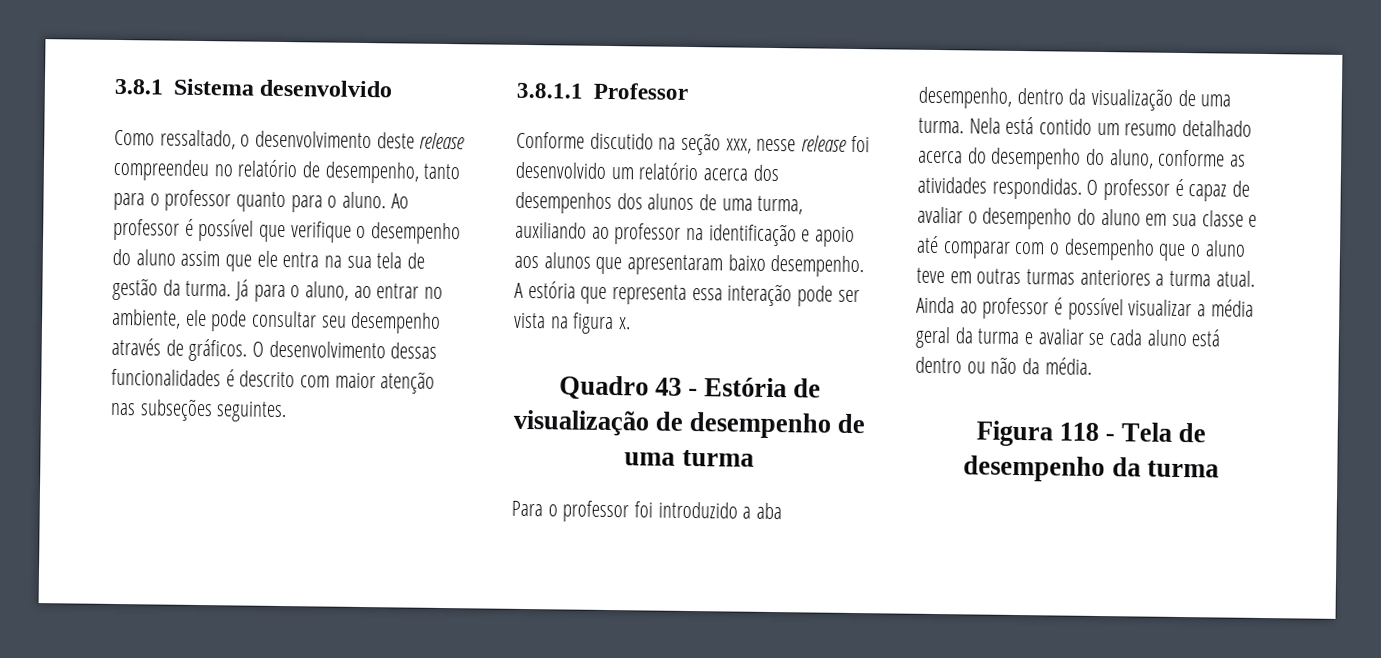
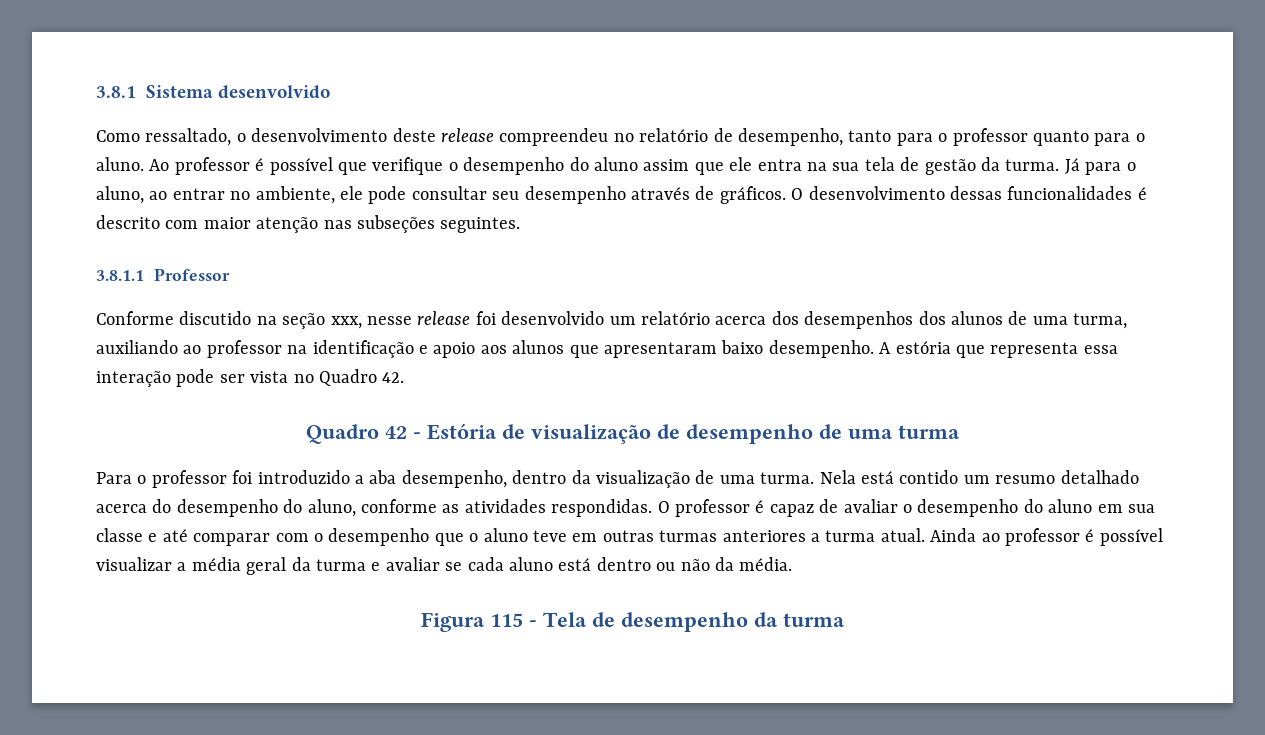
- A estória que representa essa interação pode ser vista na figura x.
- Quadro 43 - Estória de visualização de desempenho de uma turma
+ A estória que representa essa interação pode ser vista no Quadro 42.
+ Quadro 42 - Estória de visualização de desempenho de uma turma
- Figura 118 - Tela de desempenho da turma
+ Figura 115 - Tela de desempenho da turma

